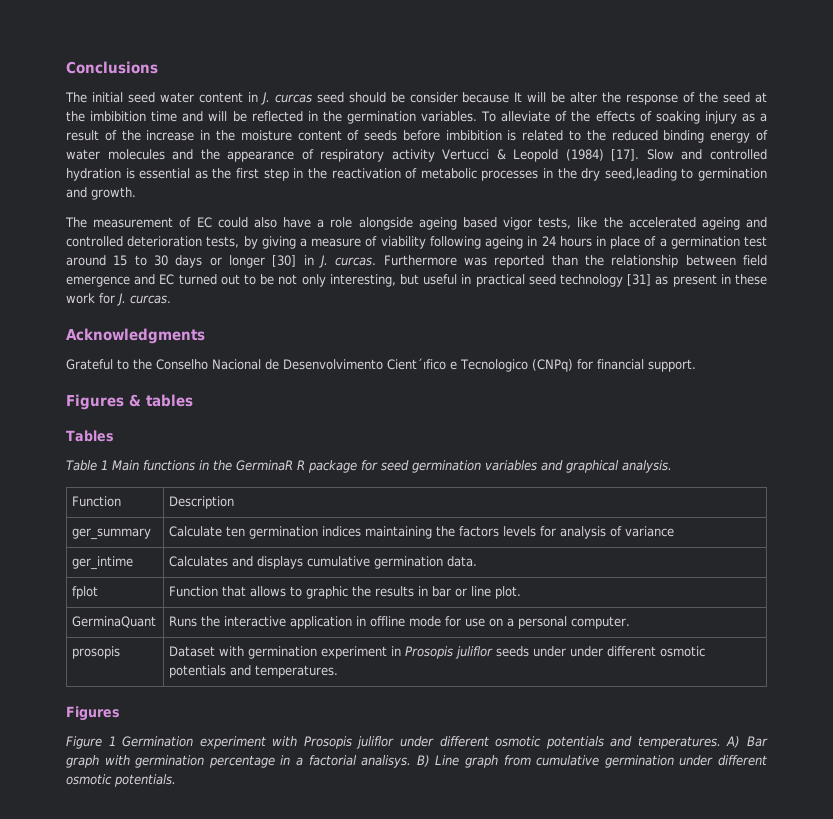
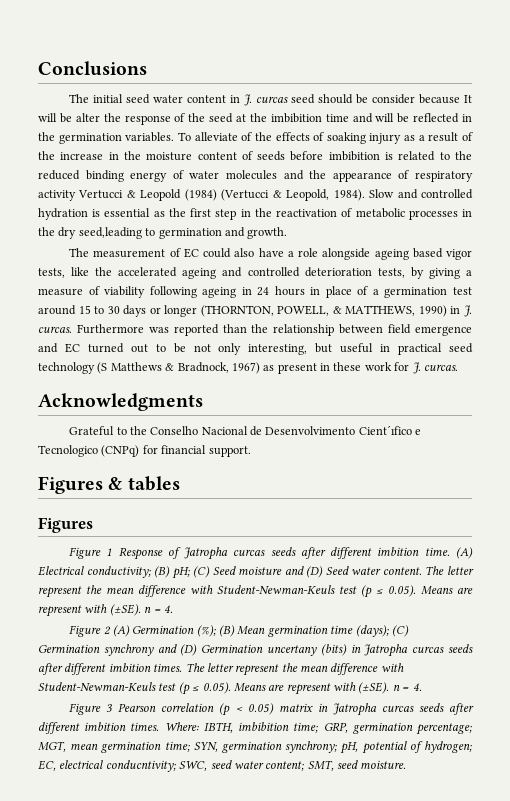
- To alleviate of the effects of soaking injury as a result of the increase in the moisture content of seeds before imbibition is related to the reduced binding energy of water molecules and the appearance of respiratory activity Vertucci & Leopold (1984) [17].
+ To alleviate of the effects of soaking injury as a result of the increase in the moisture content of seeds before imbibition is related to the reduced binding energy of water molecules and the appearance of respiratory activity Vertucci & Leopold (1984) (Vertucci & Leopold, 1984).
- The measurement of EC could also have a role alongside ageing based vigor tests, like the accelerated ageing and controlled deterioration tests, by giving a measure of viability following ageing in 24 hours in place of a germination test around 15 to 30 days or longer [30] in J. curcas.
+ The measurement of EC could also have a role alongside ageing based vigor tests, like the accelerated ageing and controlled deterioration tests, by giving a measure of viability following ageing in 24 hours in place of a germination test around 15 to 30 days or longer (THORNTON, POWELL, & MATTHEWS, 1990) in J. curcas.
- Furthermore was reported than the relationship between field emergence and EC turned out to be not only interesting, but useful in practical seed technology [31] as present in these work for J. curcas.
+ Furthermore was reported than the relationship between field emergence and EC turned out to be not only interesting, but useful in practical seed technology (S Matthews & Bradnock, 1967) as present in these work for J. curcas.
  Figures & tables
- Tables
- Table 1 Main functions in the GerminaR R package for seed germination variables and graphical analysis.
- Function | Description
- ger_summary | Calculate ten germination indices maintaining the factors levels for analysis of variance
- ger_intime | Calculates and displays cumulative germination data.
- fplot | Function that allows to graphic the results in bar or line plot.
- GerminaQuant | Runs the interactive application in offline mode for use on a personal computer.
- prosopis | Dataset with germination experiment in Prosopis juliflor seeds under under different osmotic potentials and temperatures.
  Figures
- Figure 1 Germination experiment with Prosopis juliflor under different osmotic potentials and temperatures. A) Bar graph with germination percentage in a factorial analisys. B) Line graph from cumulative germination under different osmotic potentials.
+ Figure 1 Response of Jatropha curcas seeds after different imbition time. (A) Electrical conductivity; (B) pH; (C) Seed moisture and (D) Seed water content. The letter represent the mean difference with Student-Newman-Keuls test (p ≤ 0.05). Means are represent with (±SE). n = 4.
+ Figure 2 (A) Germination (%); (B) Mean germination time (days); (C) Germination synchrony and (D) Germination uncertany (bits) in Jatropha curcas seeds after different imbition times. The letter represent the mean difference with Student-Newman-Keuls test (p ≤ 0.05). Means are represent with (±SE). n = 4.
+ Figure 3 Pearson correlation (p < 0.05) matrix in Jatropha curcas seeds after different imbition times. Where: IBTH, imbibition time; GRP, germination percentage; MGT, mean germination time; SYN, germination synchrony; pH, potential of hydrogen; EC, electrical conducntivity; SWC, seed water content; SMT, seed moisture.

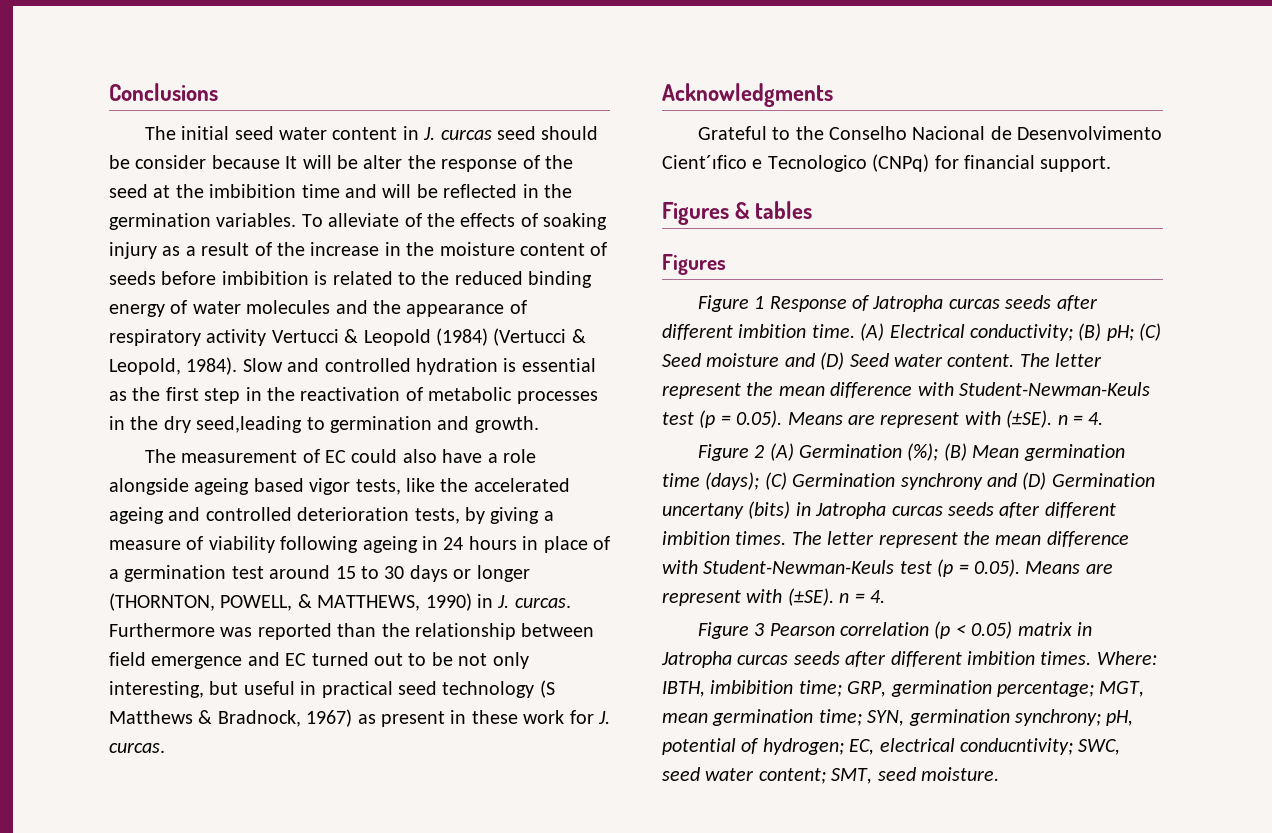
- (A) Electrical conductivity; (B) pH; (C) Seed moisture and (D) Seed water content. The letter represent the mean difference with Student-Newman-Keuls test (p ≤ 0.05). Means are represent with (±SE). n = 4.
+ (A) Electrical conductivity; (B) pH; (C) Seed moisture and (D) Seed water content. The letter represent the mean difference with Student-Newman-Keuls test (p = 0.05). Means are represent with (±SE). n = 4.
- Figure 2 (A) Germination (%); (B) Mean germination time (days); (C) Germination synchrony and (D) Germination uncertany (bits) in Jatropha curcas seeds after different imbition times. The letter represent the mean difference with Student-Newman-Keuls test (p ≤ 0.05). Means are represent with (±SE). n = 4.
+ Figure 2 (A) Germination (%); (B) Mean germination time (days); (C) Germination synchrony and (D) Germination uncertany (bits) in Jatropha curcas seeds after different imbition times. The letter represent the mean difference with Student-Newman-Keuls test (p = 0.05). Means are represent with (±SE). n = 4.

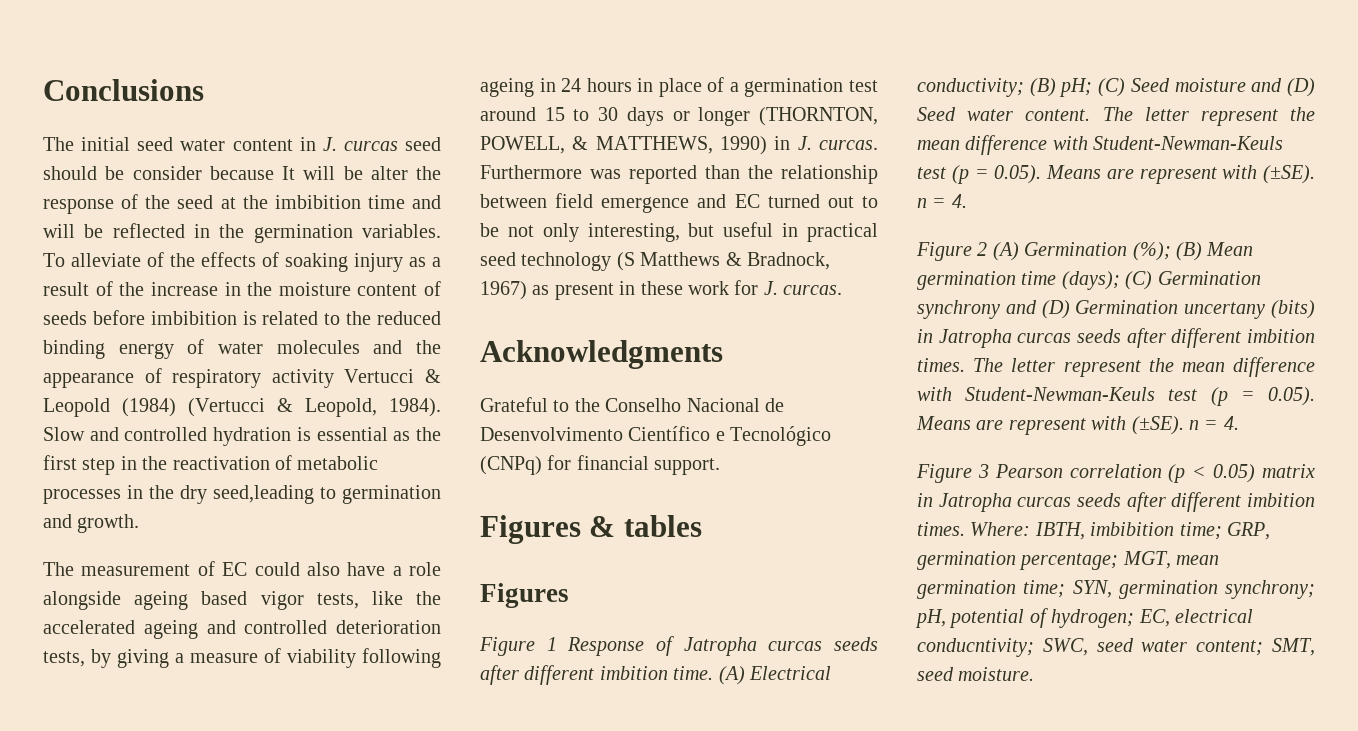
- Grateful to the Conselho Nacional de Desenvolvimento Cient´ıfico e Tecnologico (CNPq) for financial support.
+ Grateful to the Conselho Nacional de Desenvolvimento Científico e Tecnológico (CNPq) for financial support.

